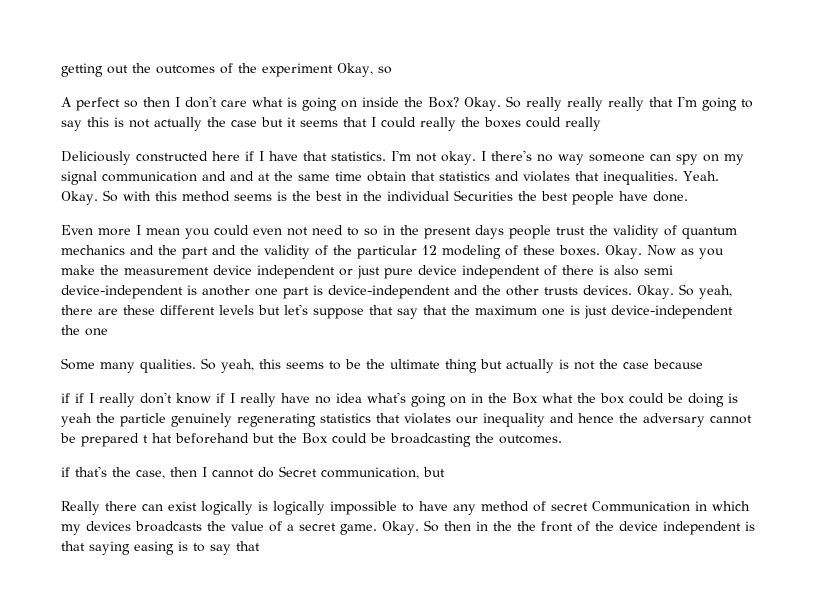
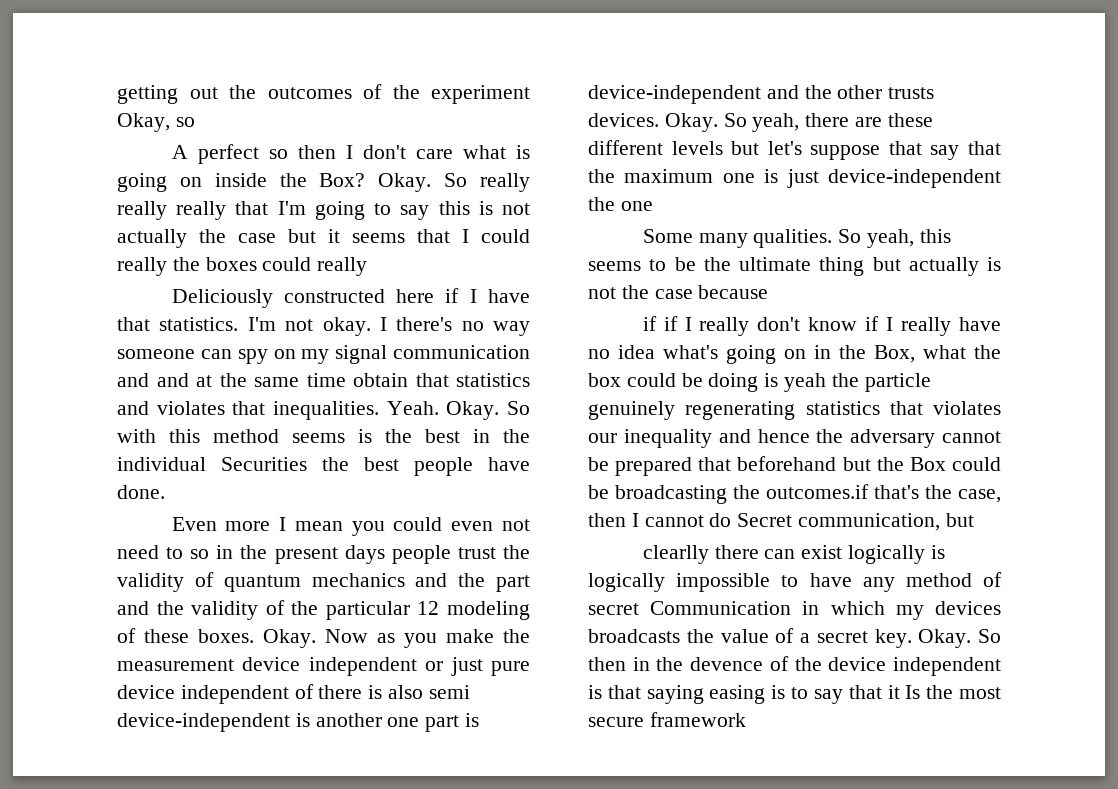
- if if I really don't know if I really have no idea what's going on in the Box what the box could be doing is yeah the particle genuinely regenerating statistics that violates our inequality and hence the adversary cannot be prepared t hat beforehand but the Box could be broadcasting the outcomes.
- if that's the case, then I cannot do Secret communication, but
+ if if I really don't know if I really have no idea what's going on in the Box, what the box could be doing is yeah the particle genuinely regenerating statistics that violates our inequality and hence the adversary cannot be prepared that beforehand but the Box could be broadcasting the outcomes.if that's the case, then I cannot do Secret communication, but
- Really there can exist logically is logically impossible to have any method of secret Communication in which my devices broadcasts the value of a secret game.
+ clearlly there can exist logically is logically impossible to have any method of secret Communication in which my devices broadcasts the value of a secret key.
- So then in the the front of the device independent is that saying easing is to say that
+ So then in the devence of the device independent is that saying easing is to say that it Is the most secure framework

